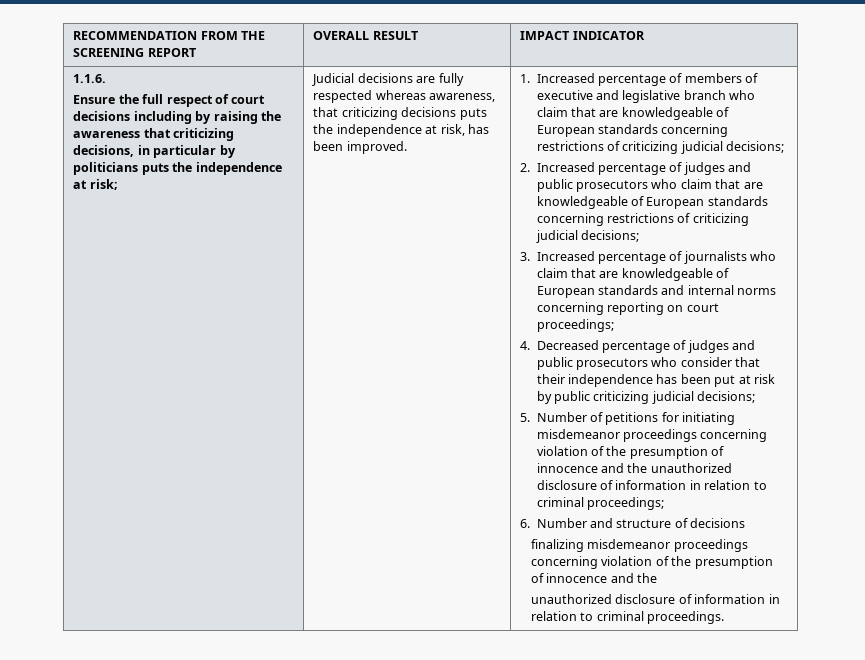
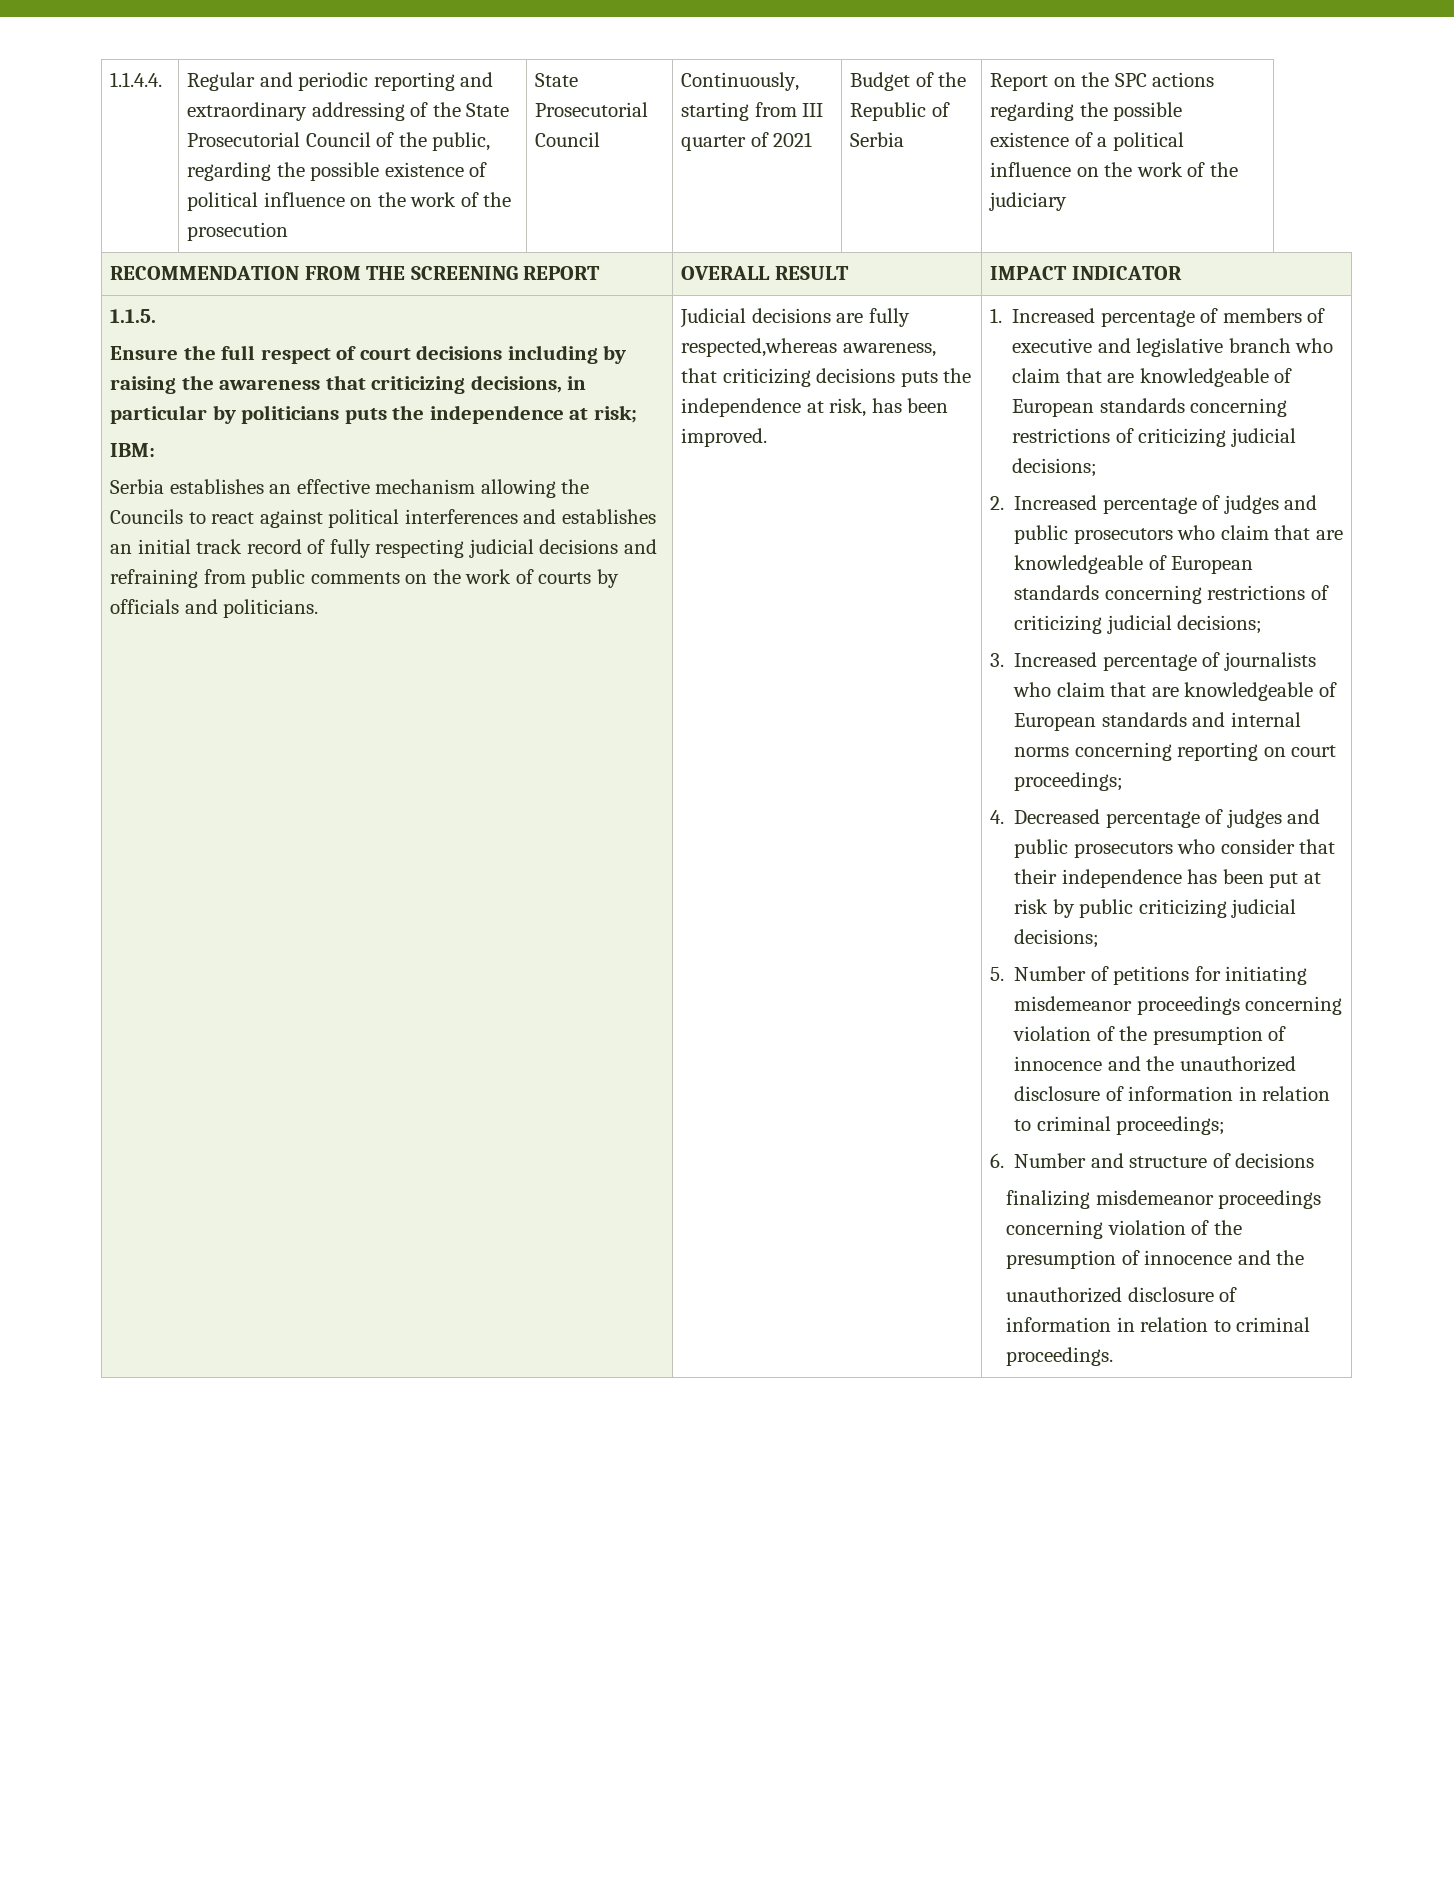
+ 1.1.4.4. | Regular and periodic reporting and extraordinary addressing of the State Prosecutorial Council of the public, regarding the possible existence of political influence on the work of the prosecution | State Prosecutorial Council | Continuously, starting from III quarter of 2021 | Budget of the Republic of Serbia | Report on the SPC actions regarding the possible existence of a political influence on the work of the judiciary
- 1.1.6.
+ 1.1.5.
+ IBM:
+ Serbia establishes an effective mechanism allowing the Councils to react against political interferences and establishes an initial track record of fully respecting judicial decisions and refraining from public comments on the work of courts by officials and politicians.
- Judicial decisions are fully respected whereas awareness, that criticizing decisions puts the independence at risk, has been improved.
+ Judicial decisions are fully respected,whereas awareness, that criticizing decisions puts the independence at risk, has been improved.

